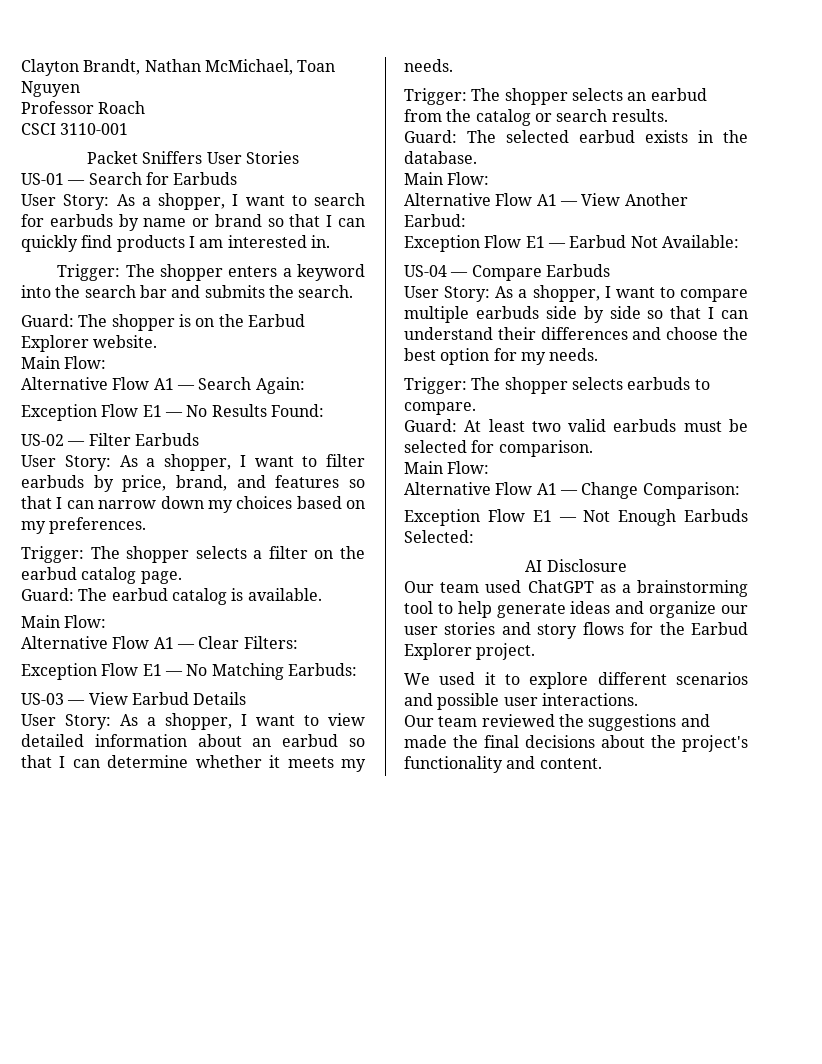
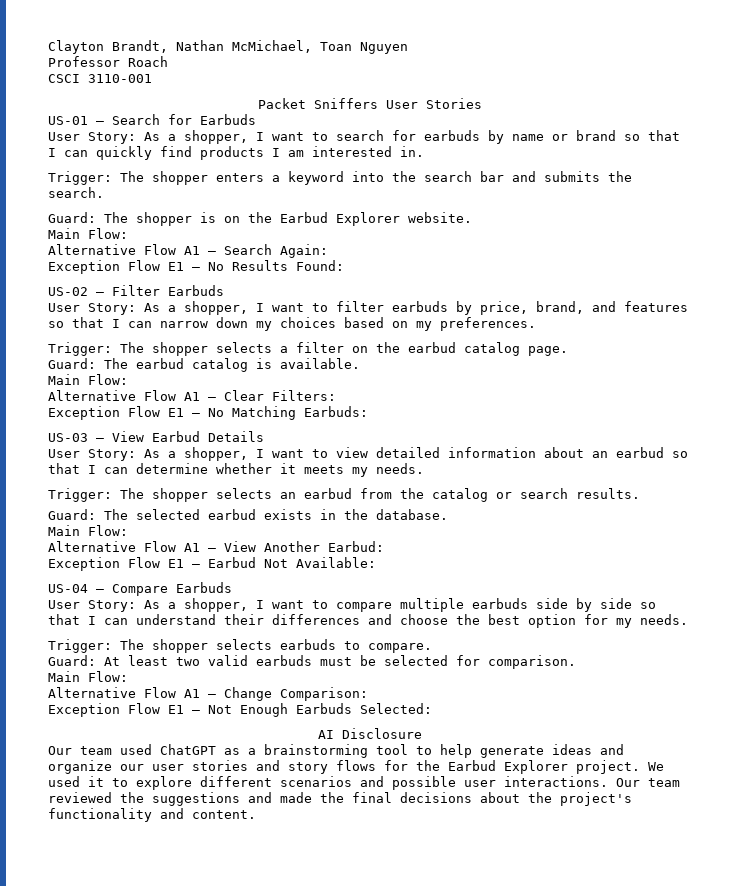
- Our team used ChatGPT as a brainstorming tool to help generate ideas and organize our user stories and story flows for the Earbud Explorer project.
- We used it to explore different scenarios and possible user interactions.
- Our team reviewed the suggestions and made the final decisions about the project's functionality and content.
+ Our team used ChatGPT as a brainstorming tool to help generate ideas and organize our user stories and story flows for the Earbud Explorer project. We used it to explore different scenarios and possible user interactions. Our team reviewed the suggestions and made the final decisions about the project's functionality and content.

